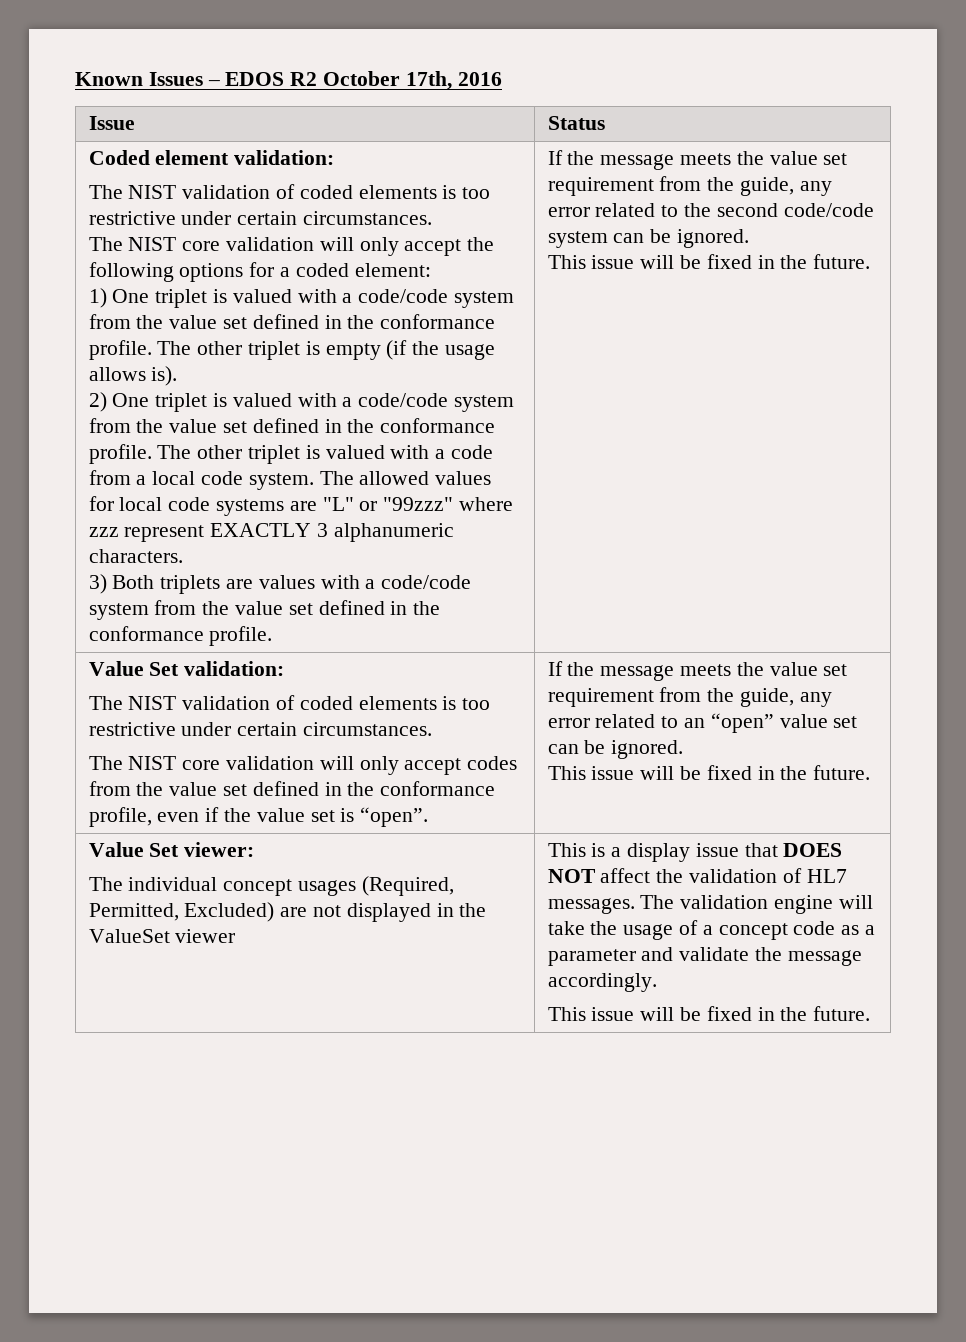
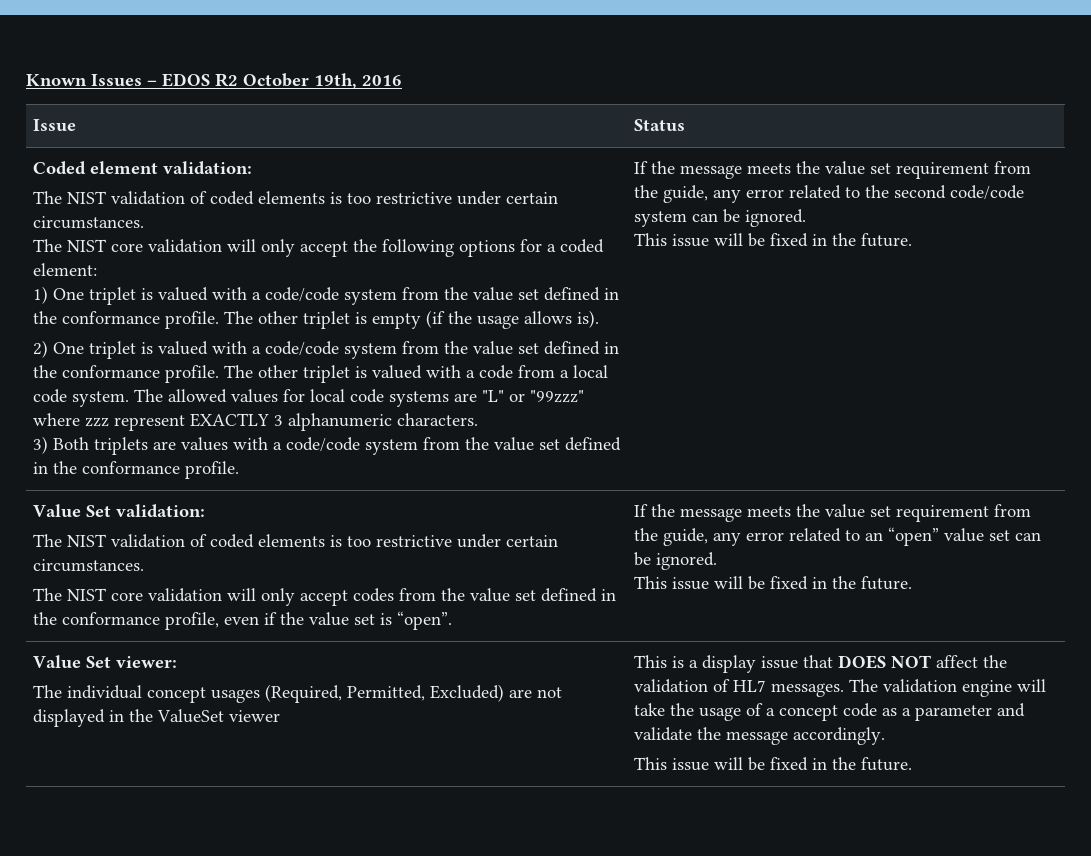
- Known Issues – EDOS R2 October 17th, 2016
+ Known Issues – EDOS R2 October 19th, 2016

